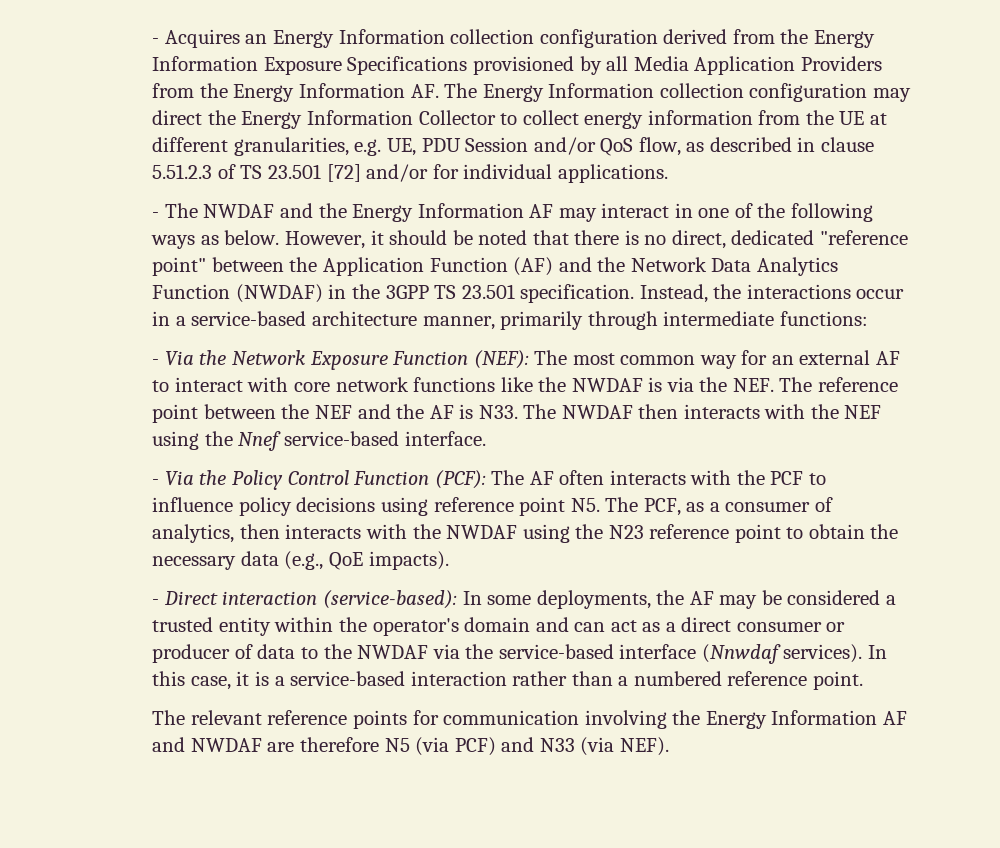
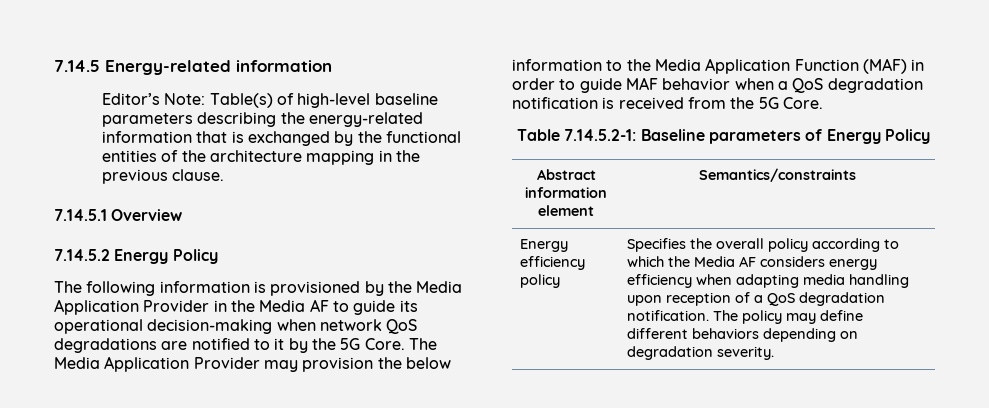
- - Acquires an Energy Information collection configuration derived from the Energy Information Exposure Specifications provisioned by all Media Application Providers from the Energy Information AF. The Energy Information collection configuration may direct the Energy Information Collector to collect energy information from the UE at different granularities, e.g. UE, PDU Session and/or QoS flow, as described in clause 5.51.2.3 of TS 23.501 [72] and/or for individual applications.
- - The NWDAF and the Energy Information AF may interact in one of the following ways as below. However, it should be noted that there is no direct, dedicated "reference point" between the Application Function (AF) and the Network Data Analytics Function (NWDAF) in the 3GPP TS 23.501 specification. Instead, the interactions occur in a service-based architecture manner, primarily through intermediate functions:
- - Via the Network Exposure Function (NEF): The most common way for an external AF to interact with core network functions like the NWDAF is via the NEF. The reference point between the NEF and the AF is N33. The NWDAF then interacts with the NEF using the Nnef service-based interface.
- - Via the Policy Control Function (PCF): The AF often interacts with the PCF to influence policy decisions using reference point N5. The PCF, as a consumer of analytics, then interacts with the NWDAF using the N23 reference point to obtain the necessary data (e.g., QoE impacts).
- - Direct interaction (service-based): In some deployments, the AF may be considered a trusted entity within the operator's domain and can act as a direct consumer or producer of data to the NWDAF via the service-based interface (Nnwdaf services). In this case, it is a service-based interaction rather than a numbered reference point.
- The relevant reference points for communication involving the Energy Information AF and NWDAF are therefore N5 (via PCF) and N33 (via NEF).
+ 7.14.5 Energy-related information
+ Editor’s Note: Table(s) of high-level baseline parameters describing the energy-related information that is exchanged by the functional entities of the architecture mapping in the previous clause.
+ 7.14.5.1 Overview
+ 7.14.5.2 Energy Policy
+ The following information is provisioned by the Media Application Provider in the Media AF to guide its operational decision-making when network QoS degradations are notified to it by the 5G Core. The Media Application Provider may provision the below information to the Media Application Function (MAF) in order to guide MAF behavior when a QoS degradation notification is received from the 5G Core.
+ Table 7.14.5.2-1: Baseline parameters of Energy Policy
+ Abstract information element | Semantics/constraints
+ Energy efficiency policy | Specifies the overall policy according to which the Media AF considers energy efficiency when adapting media handling upon reception of a QoS degradation notification. The policy may define different behaviors depending on degradation severity.

